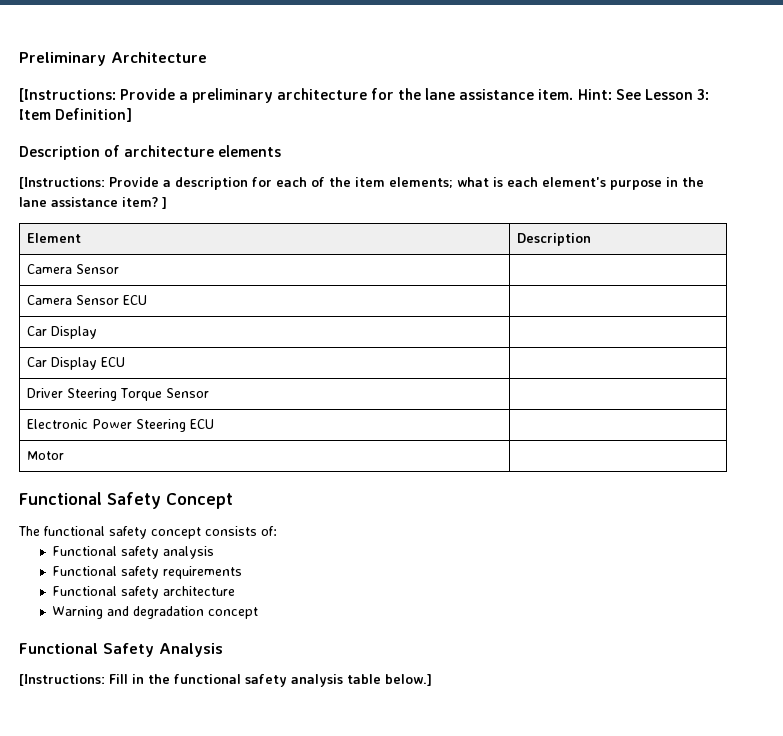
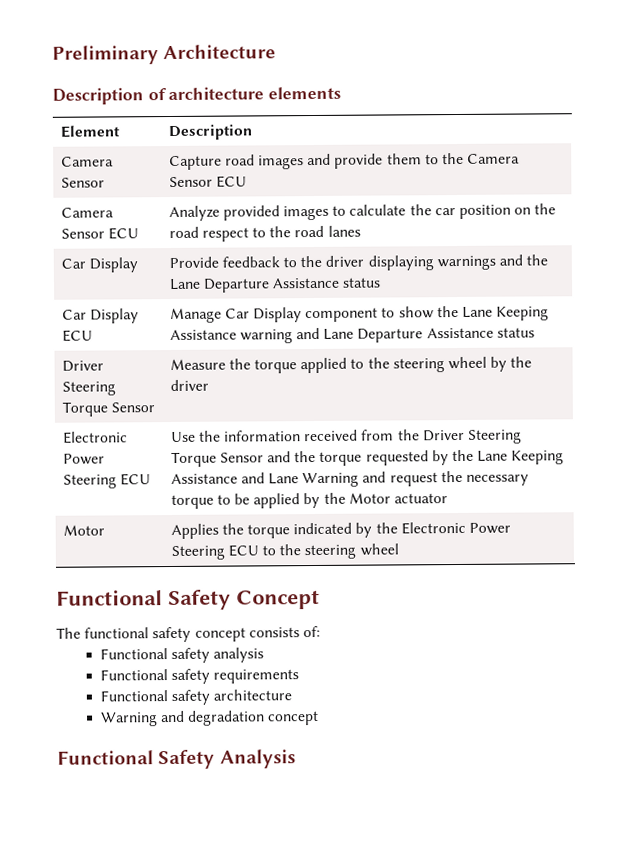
- [Instructions: Provide a preliminary architecture for the lane assistance item. Hint: See Lesson 3: Item Definition]
  Description of architecture elements
- [Instructions: Provide a description for each of the item elements; what is each element's purpose in the lane assistance item? ]
  Element | Description
- Camera Sensor |
- Camera Sensor ECU |
- Car Display |
- Car Display ECU |
- Driver Steering Torque Sensor |
- Electronic Power Steering ECU |
- Motor |
+ Camera Sensor | Capture road images and provide them to the Camera Sensor ECU
+ Camera Sensor ECU | Analyze provided images to calculate the car position on the road respect to the road lanes
+ Car Display | Provide feedback to the driver displaying warnings and the Lane Departure Assistance status
+ Car Display ECU | Manage Car Display component to show the Lane Keeping Assistance warning and Lane Departure Assistance status
+ Driver Steering Torque Sensor | Measure the torque applied to the steering wheel by the driver
+ Electronic Power Steering ECU | Use the information received from the Driver Steering Torque Sensor and the torque requested by the Lane Keeping Assistance and Lane Warning and request the necessary torque to be applied by the Motor actuator
+ Motor | Applies the torque indicated by the Electronic Power Steering ECU to the steering wheel
- [Instructions: Fill in the functional safety analysis table below.]

